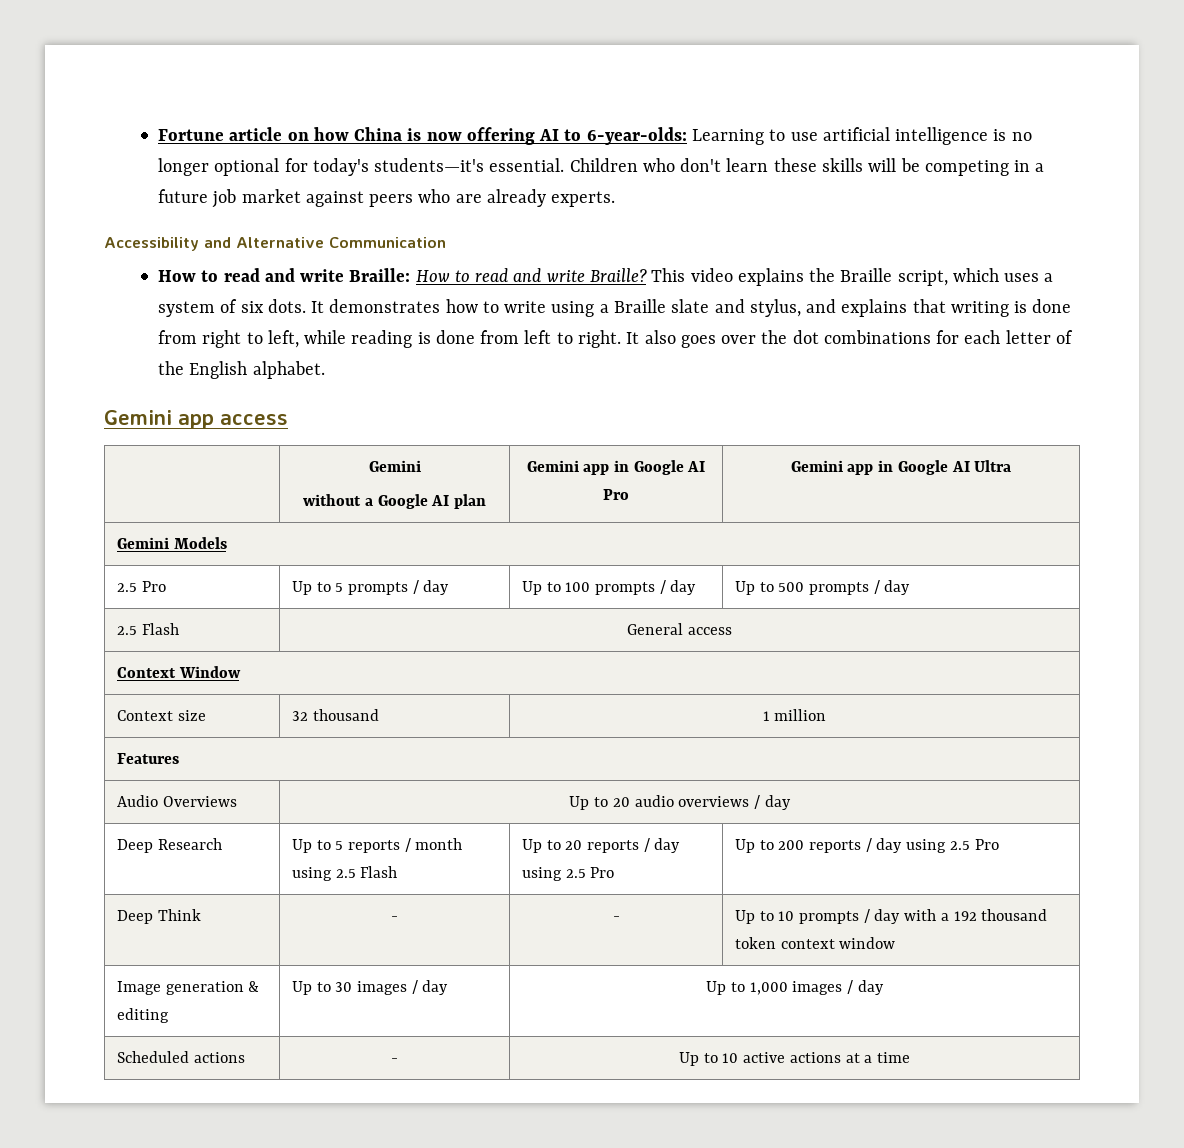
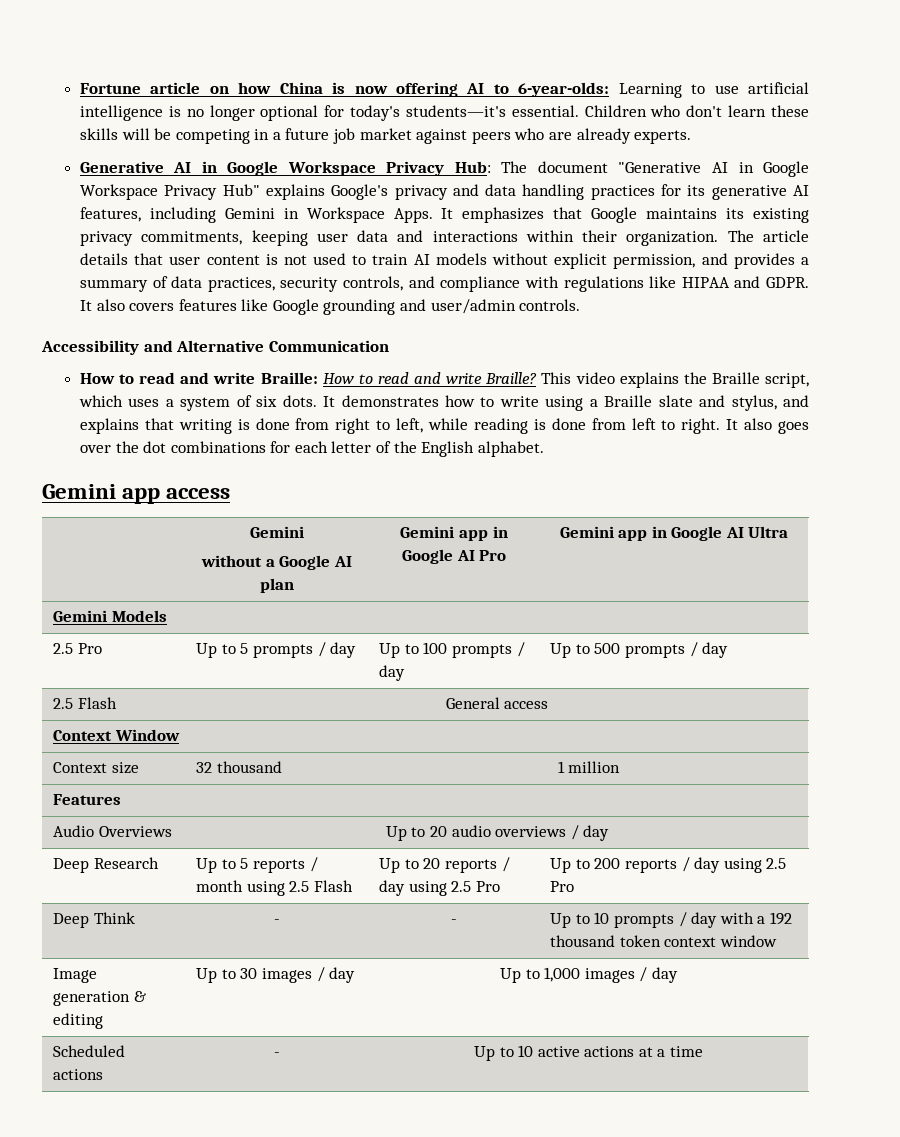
+ Generative AI in Google Workspace Privacy Hub: The document "Generative AI in Google Workspace Privacy Hub" explains Google's privacy and data handling practices for its generative AI features, including Gemini in Workspace Apps. It emphasizes that Google maintains its existing privacy commitments, keeping user data and interactions within their organization. The article details that user content is not used to train AI models without explicit permission, and provides a summary of data practices, security controls, and compliance with regulations like HIPAA and GDPR. It also covers features like Google grounding and user/admin controls.

